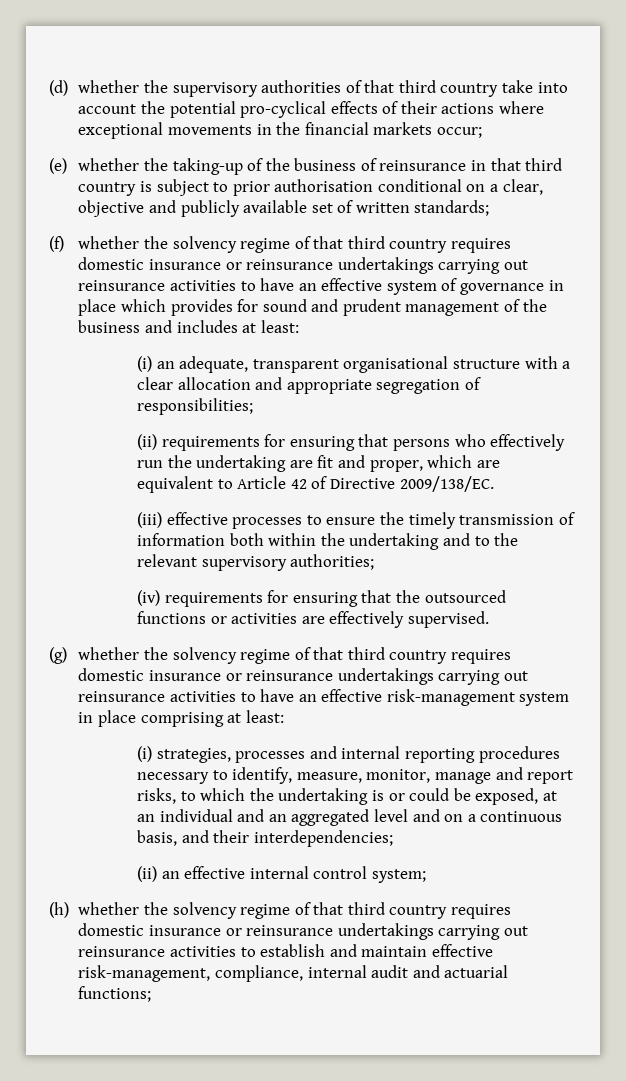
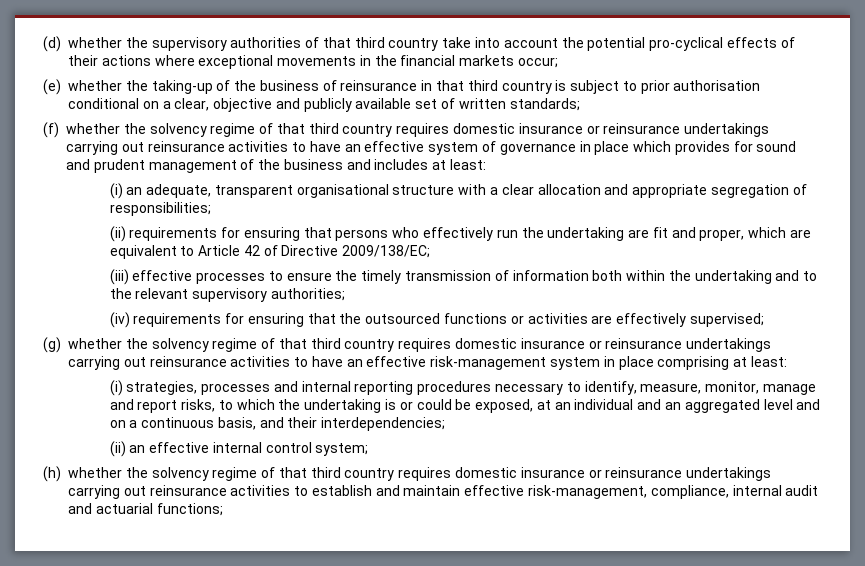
- (ii) requirements for ensuring that persons who effectively run the undertaking are fit and proper, which are equivalent to Article 42 of Directive 2009/138/EC.
+ (ii) requirements for ensuring that persons who effectively run the undertaking are fit and proper, which are equivalent to Article 42 of Directive 2009/138/EC;
- (iv) requirements for ensuring that the outsourced functions or activities are effectively supervised.
+ (iv) requirements for ensuring that the outsourced functions or activities are effectively supervised;

